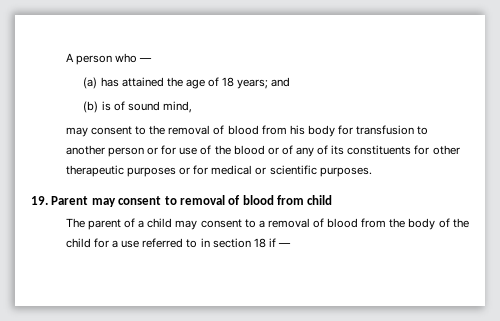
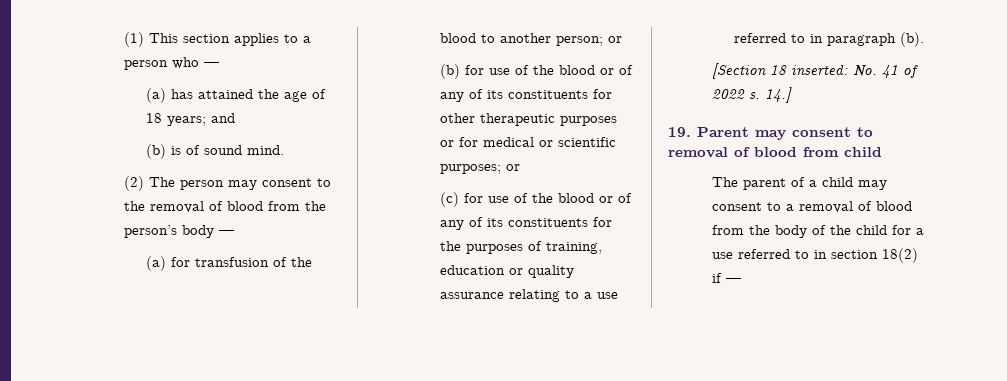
- A person who —
+ (1) This section applies to a person who —
- (b) is of sound mind,
- may consent to the removal of blood from his body for transfusion to another person or for use of the blood or of any of its constituents for other therapeutic purposes or for medical or scientific purposes.
+ (b) is of sound mind.
+ (2) The person may consent to the removal of blood from the person’s body —
+ (a) for transfusion of the blood to another person; or
+ (b) for use of the blood or of any of its constituents for other therapeutic purposes or for medical or scientific purposes; or
+ (c) for use of the blood or of any of its constituents for the purposes of training, education or quality assurance relating to a use referred to in paragraph (b).
+ [Section 18 inserted: No. 41 of 2022 s. 14.]
- The parent of a child may consent to a removal of blood from the body of the child for a use referred to in section 18 if —
+ The parent of a child may consent to a removal of blood from the body of the child for a use referred to in section 18(2) if —

